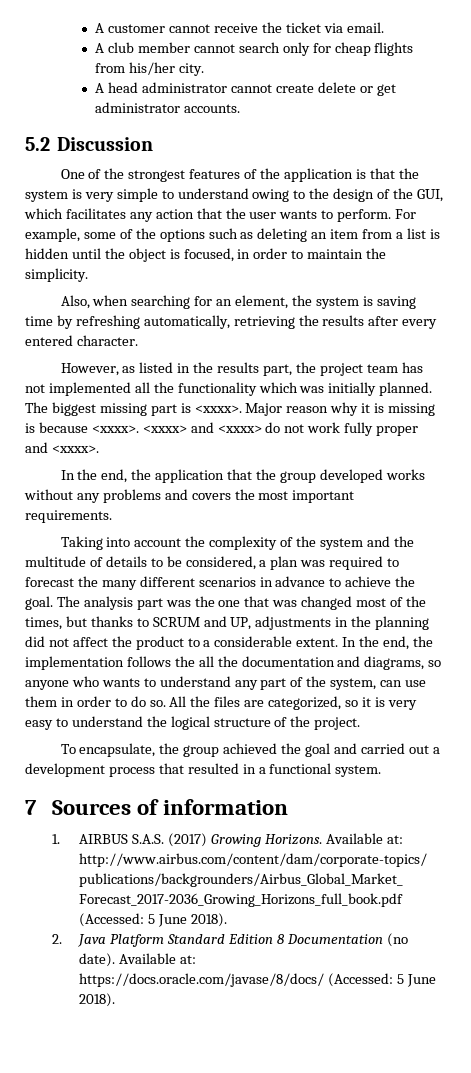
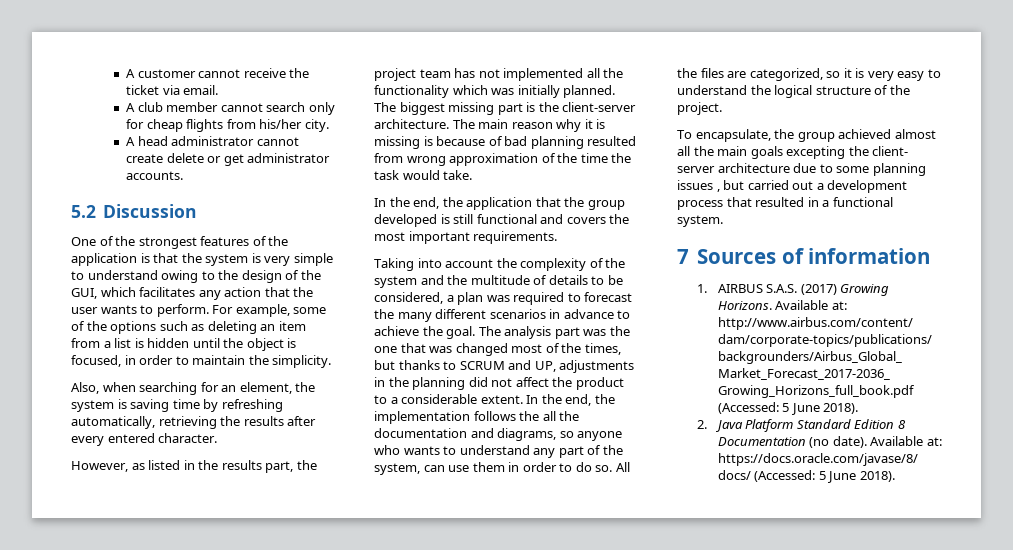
- The biggest missing part is <xxxx>. Major reason why it is missing is because <xxxx>. <xxxx> and <xxxx> do not work fully proper and <xxxx>.
+ The biggest missing part is the client-server architecture. The main reason why it is missing is because of bad planning resulted from wrong approximation of the time the task would take.
- In the end, the application that the group developed works without any problems and covers the most important requirements.
+ In the end, the application that the group developed is still functional and covers the most important requirements.
- To encapsulate, the group achieved the goal and carried out a development process that resulted in a functional system.
+ To encapsulate, the group achieved almost all the main goals excepting the client- server architecture due to some planning issues , but carried out a development process that resulted in a functional system.

